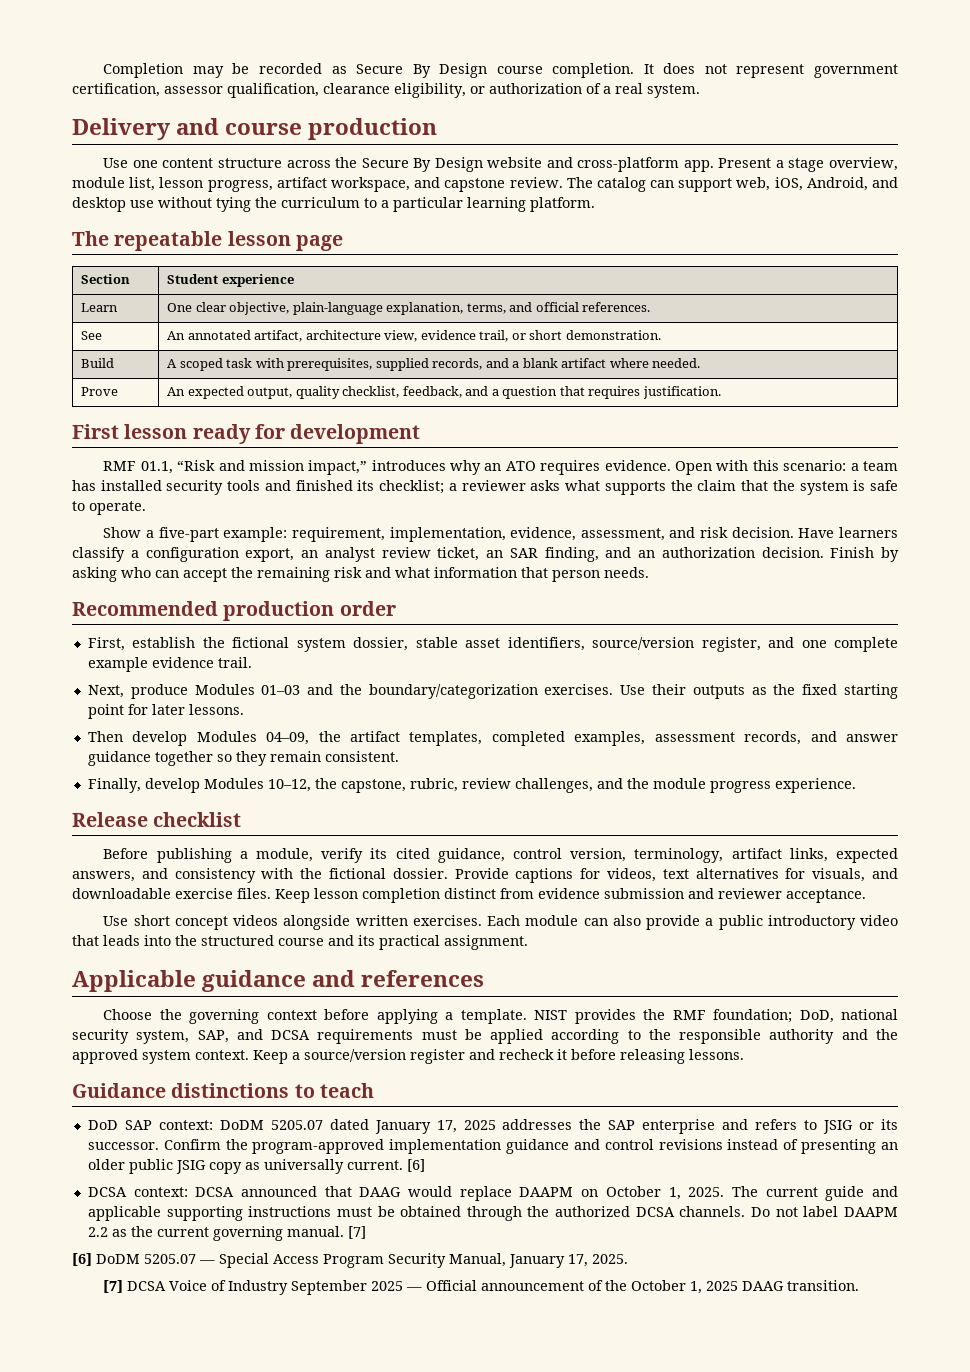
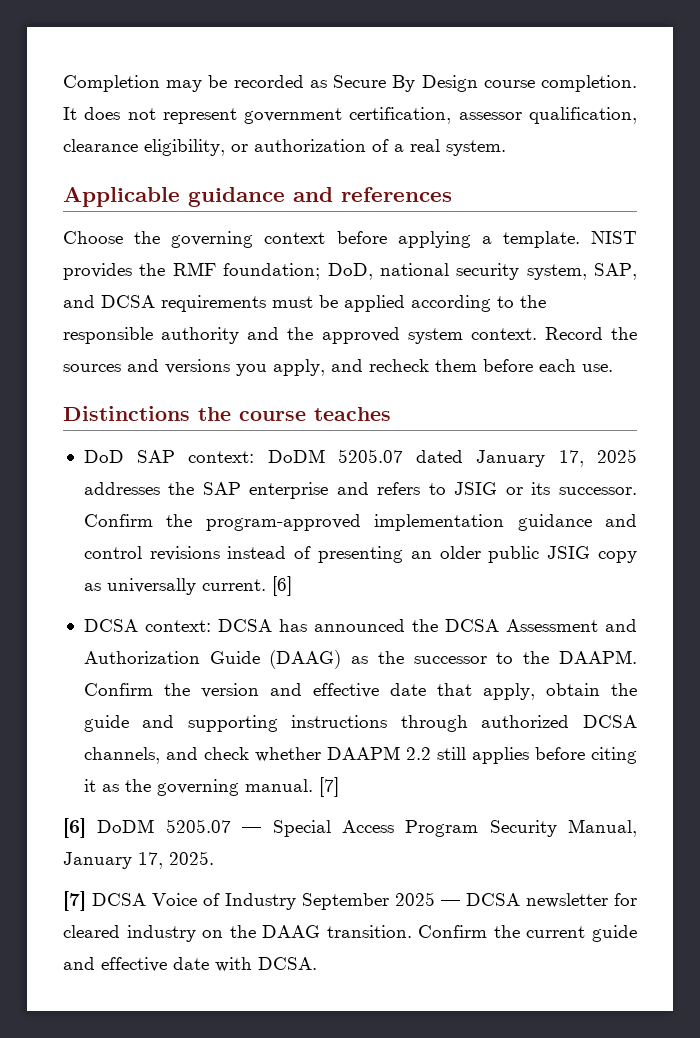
- Delivery and course production
- Use one content structure across the Secure By Design website and cross-platform app. Present a stage overview, module list, lesson progress, artifact workspace, and capstone review. The catalog can support web, iOS, Android, and desktop use without tying the curriculum to a particular learning platform.
- The repeatable lesson page
- Section | Student experience
- Learn | One clear objective, plain-language explanation, terms, and official references.
- See | An annotated artifact, architecture view, evidence trail, or short demonstration.
- Build | A scoped task with prerequisites, supplied records, and a blank artifact where needed.
- Prove | An expected output, quality checklist, feedback, and a question that requires justification.
- First lesson ready for development
- RMF 01.1, “Risk and mission impact,” introduces why an ATO requires evidence. Open with this scenario: a team has installed security tools and finished its checklist; a reviewer asks what supports the claim that the system is safe to operate.
- Show a five-part example: requirement, implementation, evidence, assessment, and risk decision. Have learners classify a configuration export, an analyst review ticket, an SAR finding, and an authorization decision. Finish by asking who can accept the remaining risk and what information that person needs.
- Recommended production order
- First, establish the fictional system dossier, stable asset identifiers, source/version register, and one complete example evidence trail.
- Next, produce Modules 01–03 and the boundary/categorization exercises. Use their outputs as the fixed starting point for later lessons.
- Then develop Modules 04–09, the artifact templates, completed examples, assessment records, and answer guidance together so they remain consistent.
- Finally, develop Modules 10–12, the capstone, rubric, review challenges, and the module progress experience.
- Release checklist
- Before publishing a module, verify its cited guidance, control version, terminology, artifact links, expected answers, and consistency with the fictional dossier. Provide captions for videos, text alternatives for visuals, and downloadable exercise files. Keep lesson completion distinct from evidence submission and reviewer acceptance.
- Use short concept videos alongside written exercises. Each module can also provide a public introductory video that leads into the structured course and its practical assignment.
- Keep a source/version register and recheck it before releasing lessons.
- Guidance distinctions to teach
+ Record the sources and versions you apply, and recheck them before each use.
+ Distinctions the course teaches
- DCSA context: DCSA announced that DAAG would replace DAAPM on October 1, 2025. The current guide and applicable supporting instructions must be obtained through the authorized DCSA channels. Do not label DAAPM 2.2 as the current governing manual.
+ DCSA context: DCSA has announced the DCSA Assessment and Authorization Guide (DAAG) as the successor to the DAAPM. Confirm the version and effective date that apply, obtain the guide and supporting instructions through authorized DCSA channels, and check whether DAAPM 2.2 still applies before citing it as the governing manual.
- [7] DCSA Voice of Industry September 2025 — Official announcement of the October 1, 2025 DAAG transition.
+ [7] DCSA Voice of Industry September 2025 — DCSA newsletter for cleared industry on the DAAG transition. Confirm the current guide and effective date with DCSA.

